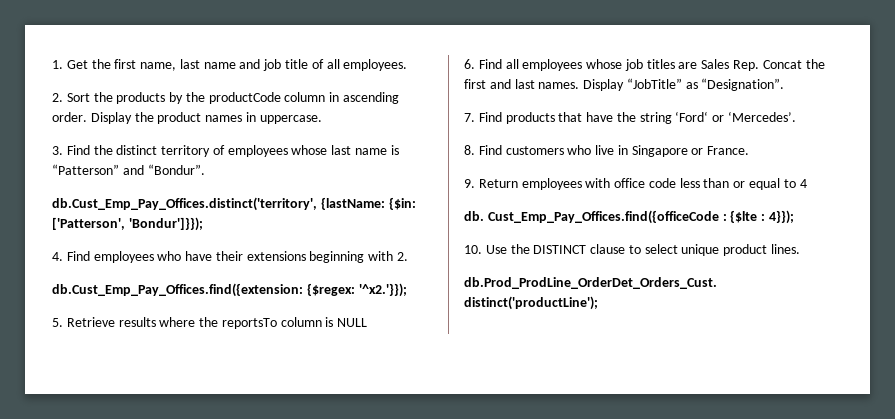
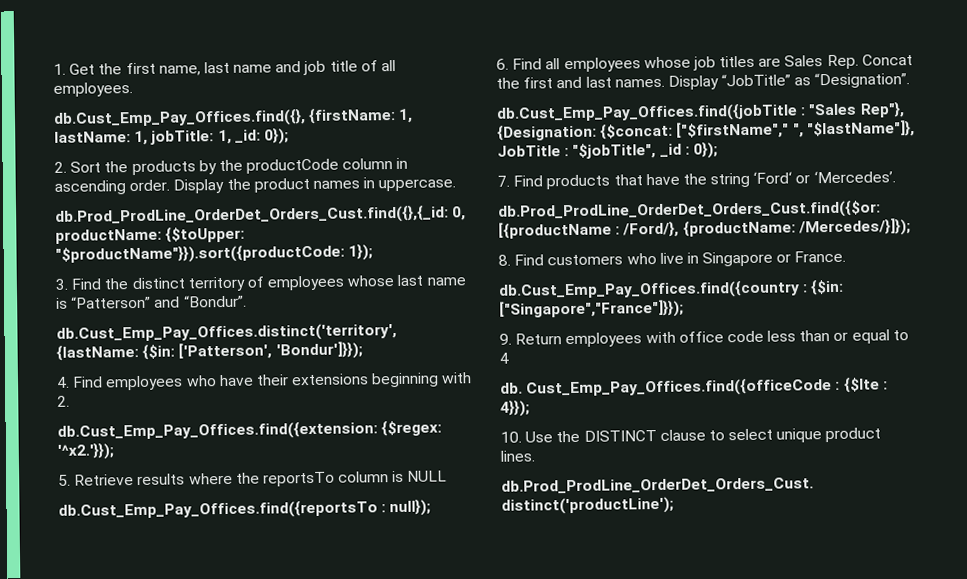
+ db.Cust_Emp_Pay_Offices.find({}, {firstName: 1, lastName: 1, jobTitle: 1, _id: 0});
+ db.Prod_ProdLine_OrderDet_Orders_Cust.find({},{_id: 0, productName: {$toUpper: "$productName"}}).sort({productCode: 1});
+ db.Cust_Emp_Pay_Offices.find({reportsTo : null});
+ db.Cust_Emp_Pay_Offices.find({jobTitle : "Sales Rep"}, {Designation: {$concat: ["$firstName"," ", "$lastName"]}, JobTitle : "$jobTitle", _id : 0});
+ db.Prod_ProdLine_OrderDet_Orders_Cust.find({$or: [{productName : /Ford/}, {productName: /Mercedes/}]});
+ db.Cust_Emp_Pay_Offices.find({country : {$in: ["Singapore","France"]}});

